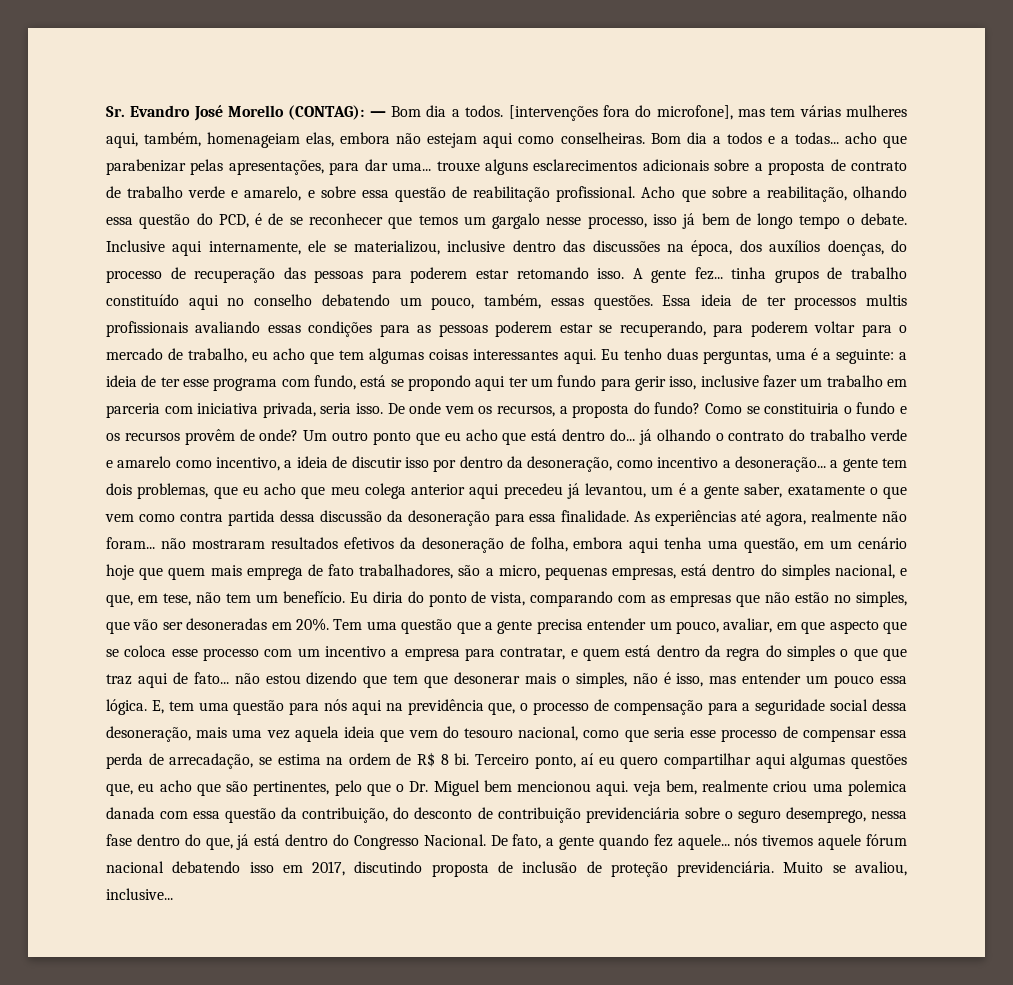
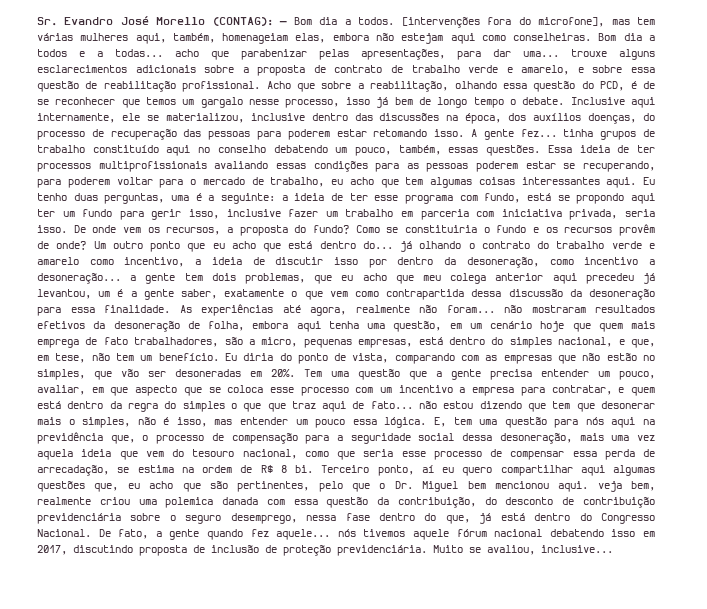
- Essa ideia de ter processos multis profissionais avaliando essas condições para as pessoas poderem estar se recuperando, para poderem voltar para o mercado de trabalho, eu acho que tem algumas coisas interessantes aqui.
+ Essa ideia de ter processos multiprofissionais avaliando essas condições para as pessoas poderem estar se recuperando, para poderem voltar para o mercado de trabalho, eu acho que tem algumas coisas interessantes aqui.
- Um outro ponto que eu acho que está dentro do... já olhando o contrato do trabalho verde e amarelo como incentivo, a ideia de discutir isso por dentro da desoneração, como incentivo a desoneração... a gente tem dois problemas, que eu acho que meu colega anterior aqui precedeu já levantou, um é a gente saber, exatamente o que vem como contra partida dessa discussão da desoneração para essa finalidade.
+ Um outro ponto que eu acho que está dentro do... já olhando o contrato do trabalho verde e amarelo como incentivo, a ideia de discutir isso por dentro da desoneração, como incentivo a desoneração... a gente tem dois problemas, que eu acho que meu colega anterior aqui precedeu já levantou, um é a gente saber, exatamente o que vem como contrapartida dessa discussão da desoneração para essa finalidade.

